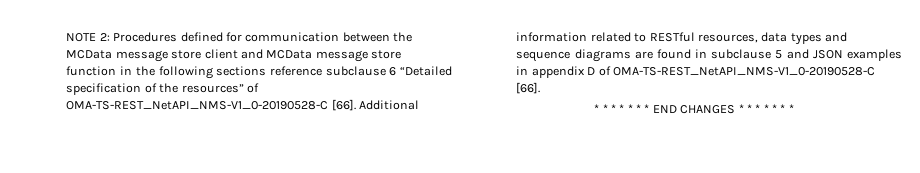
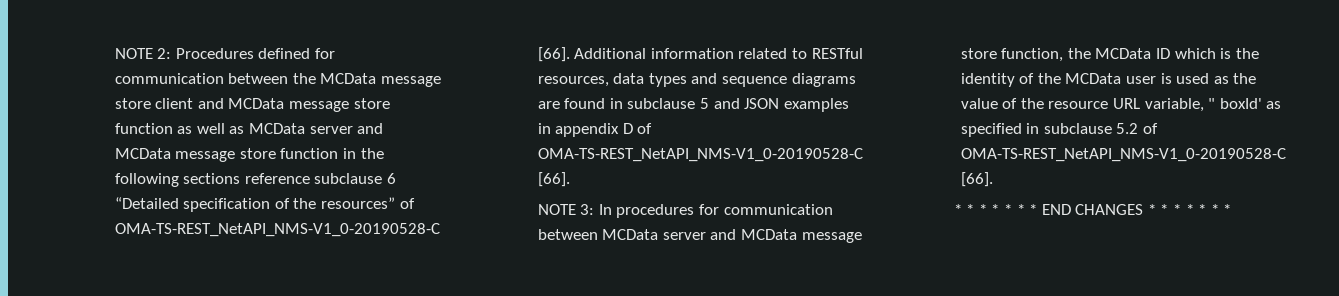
- NOTE 2: Procedures defined for communication between the MCData message store client and MCData message store function in the following sections reference subclause 6 “Detailed specification of the resources” of OMA-TS-REST_NetAPI_NMS-V1_0-20190528-C [66].
+ NOTE 2: Procedures defined for communication between the MCData message store client and MCData message store function as well as MCData server and MCData message store function in the following sections reference subclause 6 “Detailed specification of the resources” of OMA-TS-REST_NetAPI_NMS-V1_0-20190528-C [66].
+ NOTE 3: In procedures for communication between MCData server and MCData message store function, the MCData ID which is the identity of the MCData user is used as the value of the resource URL variable, " boxId' as specified in subclause 5.2 of OMA-TS-REST_NetAPI_NMS-V1_0-20190528-C [66].

